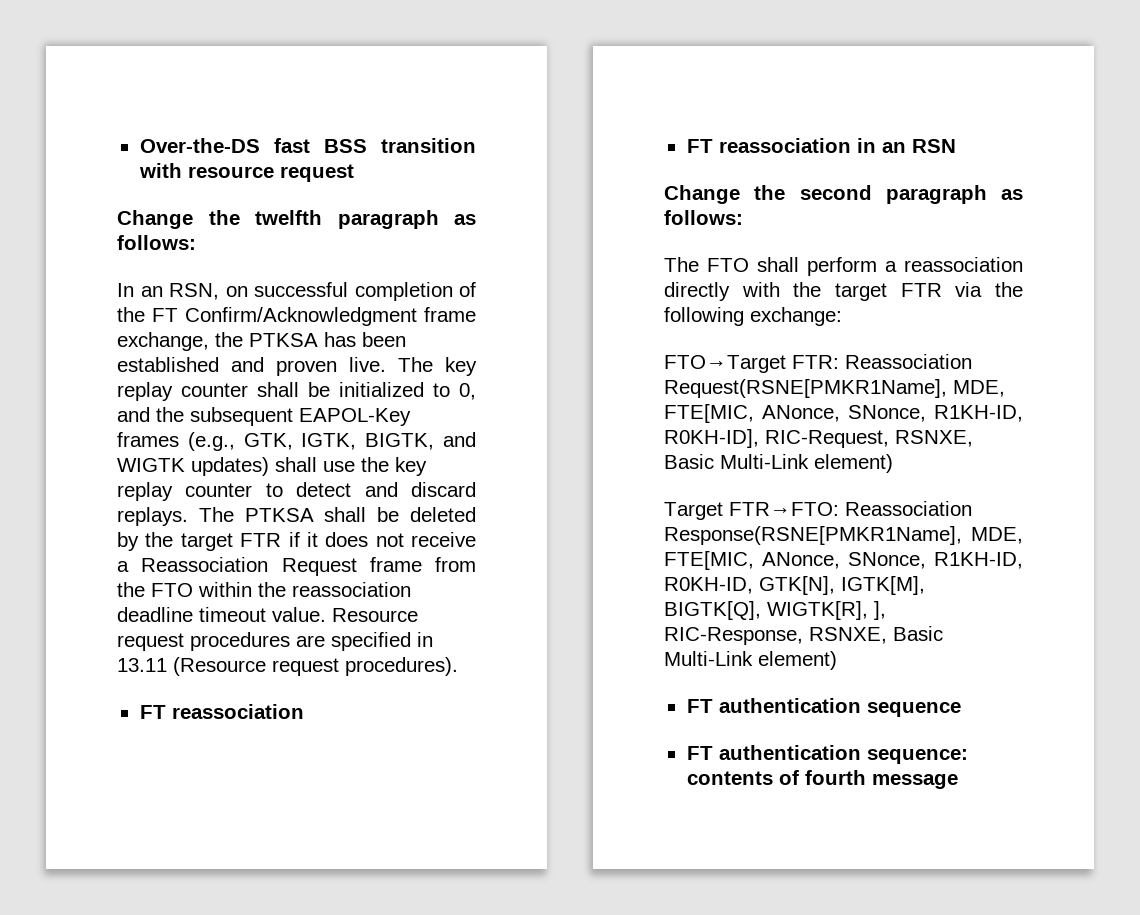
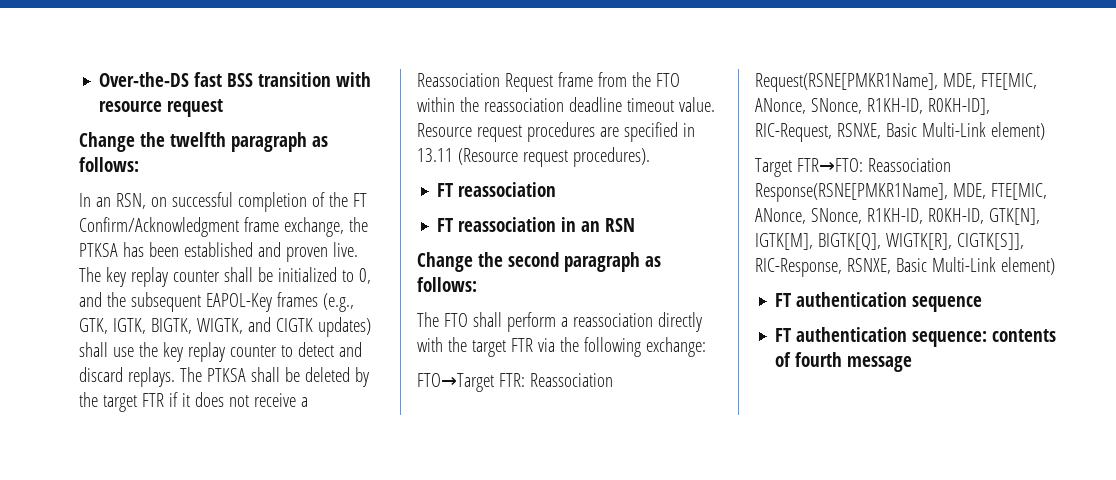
- The key replay counter shall be initialized to 0, and the subsequent EAPOL-Key frames (e.g., GTK, IGTK, BIGTK, and WIGTK updates) shall use the key replay counter to detect and discard replays.
+ The key replay counter shall be initialized to 0, and the subsequent EAPOL-Key frames (e.g., GTK, IGTK, BIGTK, WIGTK, and CIGTK updates) shall use the key replay counter to detect and discard replays.
- Target FTR→FTO: Reassociation Response(RSNE[PMKR1Name], MDE, FTE[MIC, ANonce, SNonce, R1KH-ID, R0KH-ID, GTK[N], IGTK[M], BIGTK[Q], WIGTK[R], ], RIC-Response, RSNXE, Basic Multi-Link element)
+ Target FTR→FTO: Reassociation Response(RSNE[PMKR1Name], MDE, FTE[MIC, ANonce, SNonce, R1KH-ID, R0KH-ID, GTK[N], IGTK[M], BIGTK[Q], WIGTK[R], CIGTK[S]], RIC-Response, RSNXE, Basic Multi-Link element)

